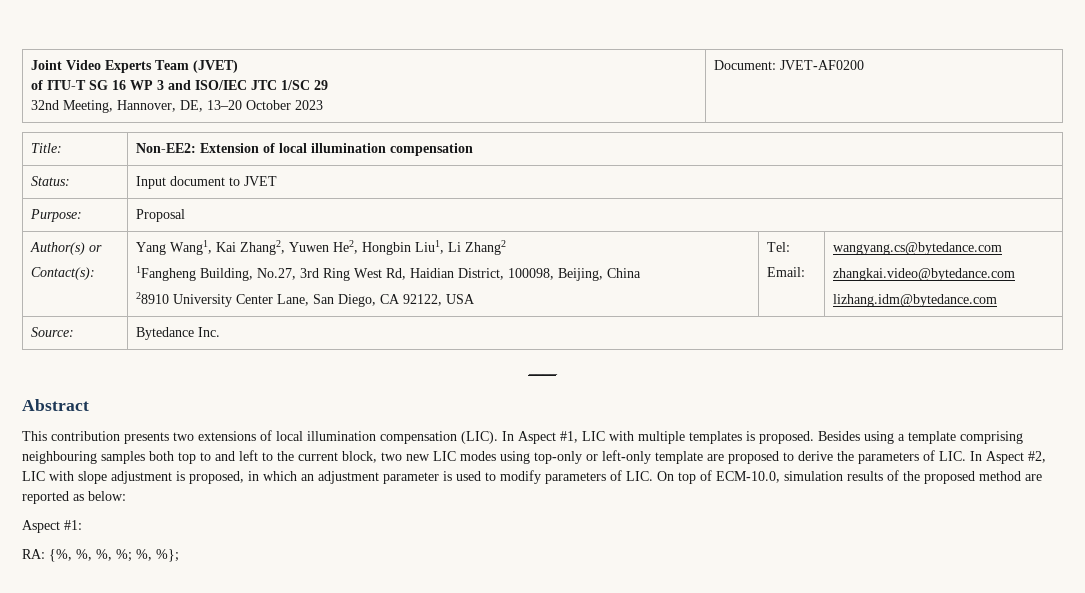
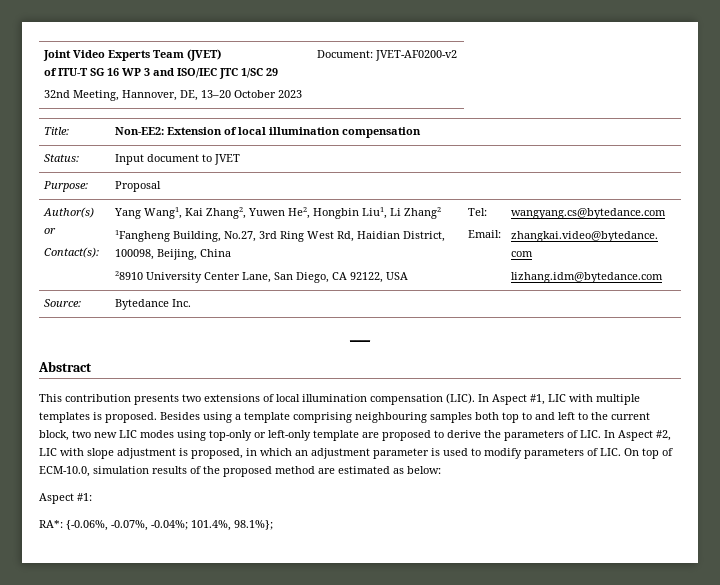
  Joint Video Experts Team (JVET)
  of ITU-T SG 16 WP 3 and ISO/IEC JTC 1/SC 29
- 32nd Meeting, Hannover, DE, 13–20 October 2023 | Document: JVET-AF0200
+ 32nd Meeting, Hannover, DE, 13–20 October 2023 | Document: JVET-AF0200-v2
- Besides using a template comprising neighbouring samples both top to and left to the current block, two new LIC modes using top-only or left-only template are proposed to derive the parameters of LIC. In Aspect #2, LIC with slope adjustment is proposed, in which an adjustment parameter is used to modify parameters of LIC. On top of ECM-10.0, simulation results of the proposed method are reported as below:
+ Besides using a template comprising neighbouring samples both top to and left to the current block, two new LIC modes using top-only or left-only template are proposed to derive the parameters of LIC. In Aspect #2, LIC with slope adjustment is proposed, in which an adjustment parameter is used to modify parameters of LIC. On top of ECM-10.0, simulation results of the proposed method are estimated as below:
- RA: {%, %, %, %; %, %};
+ RA*: {-0.06%, -0.07%, -0.04%; 101.4%, 98.1%};

